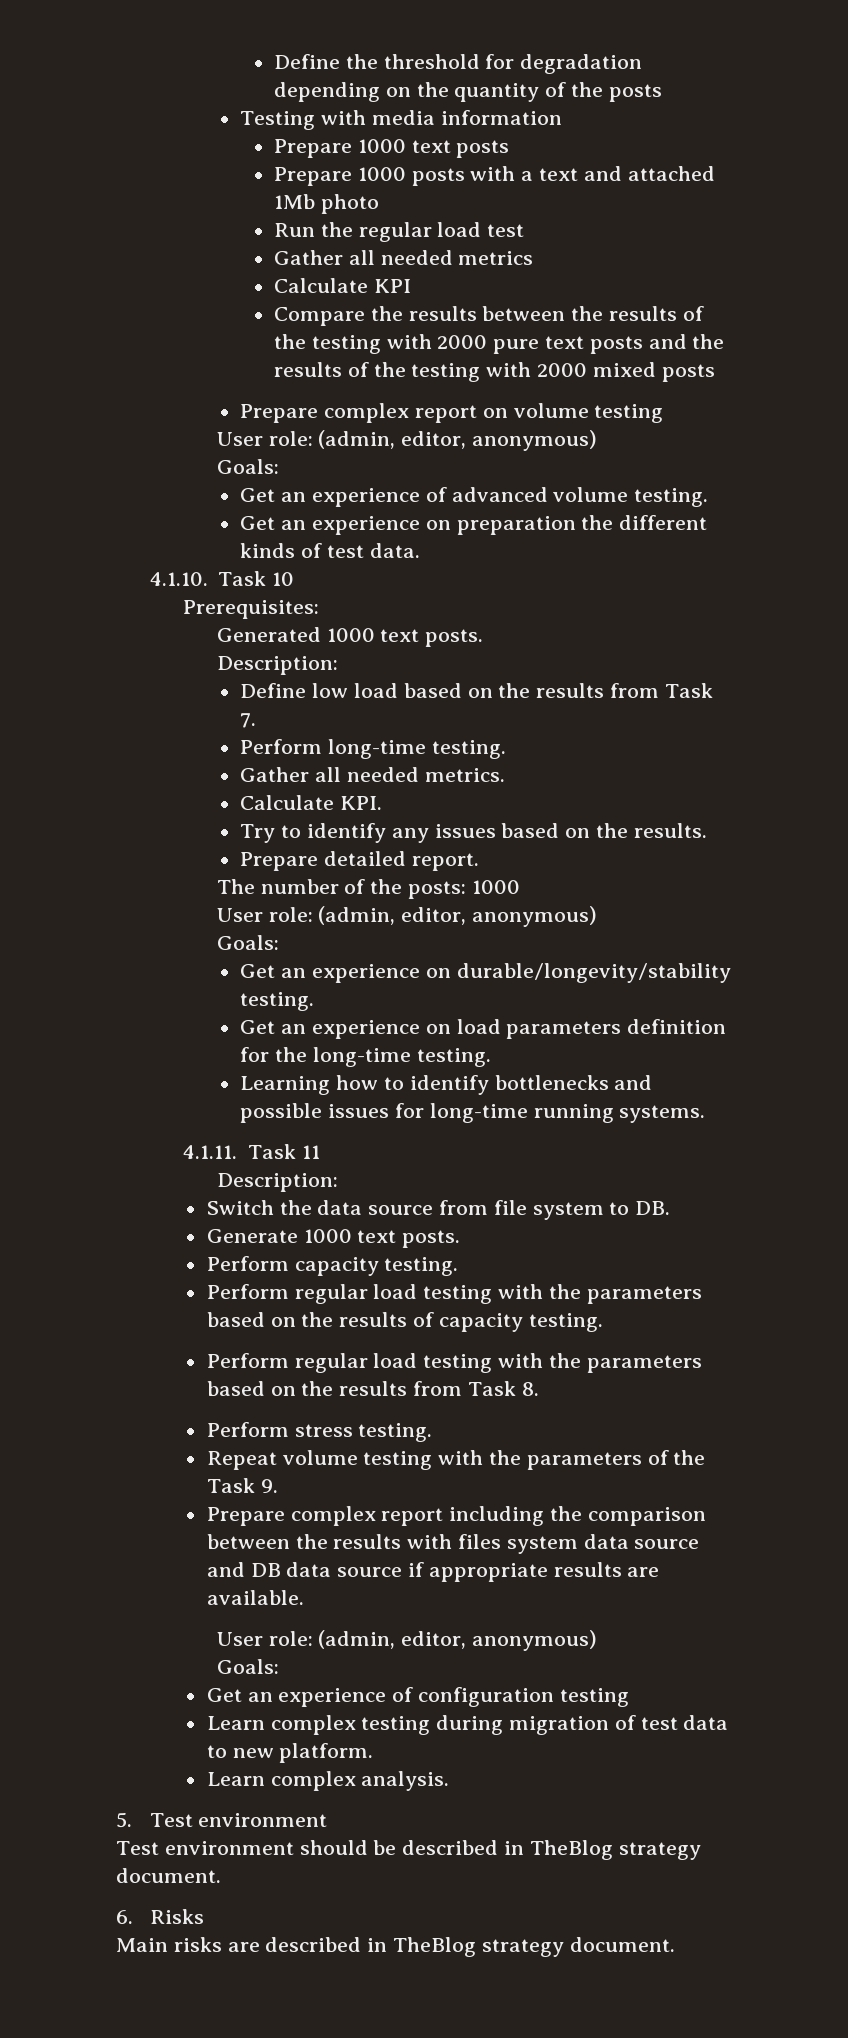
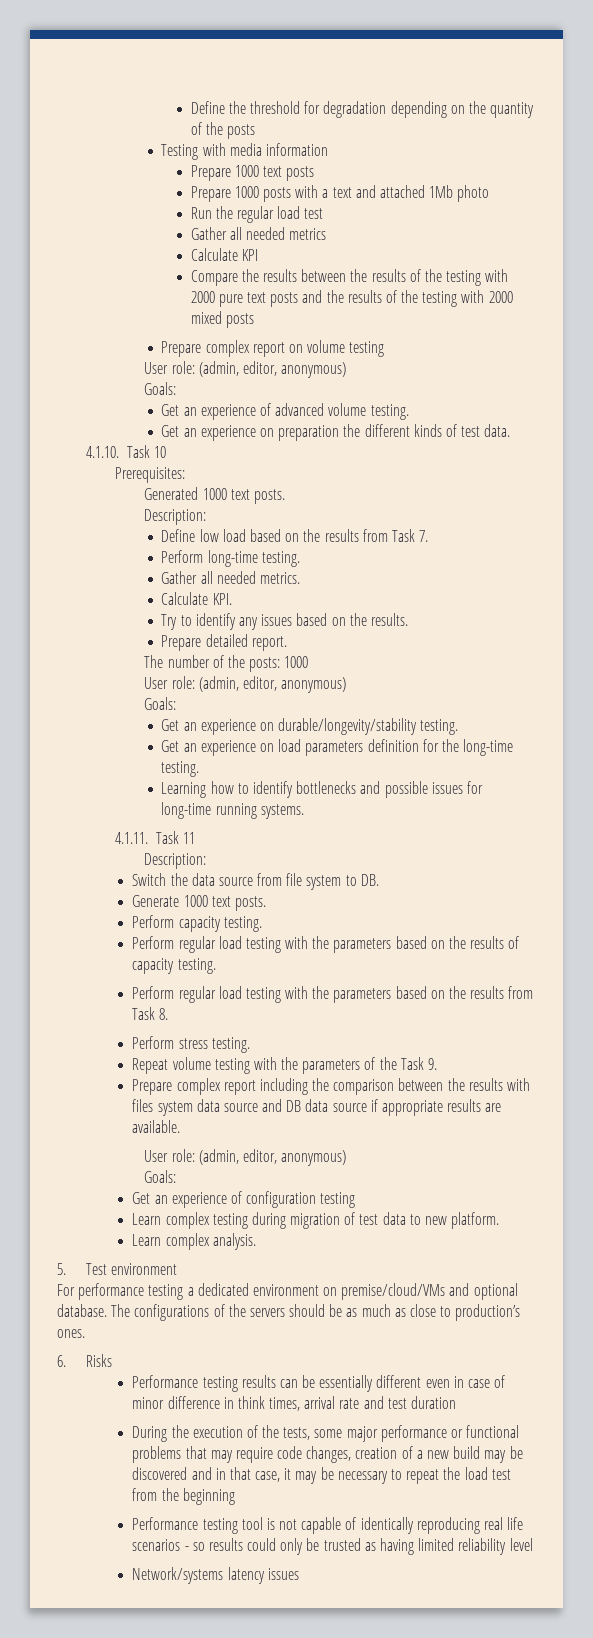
- Test environment should be described in TheBlog strategy document.
+ For performance testing a dedicated environment on premise/cloud/VMs and optional database. The configurations of the servers should be as much as close to production’s ones.
  6. Risks
- Main risks are described in TheBlog strategy document.
+ Performance testing results can be essentially different even in case of minor difference in think times, arrival rate and test duration
+ During the execution of the tests, some major performance or functional problems that may require code changes, creation of a new build may be discovered and in that case, it may be necessary to repeat the load test from the beginning
+ Performance testing tool is not capable of identically reproducing real life scenarios - so results could only be trusted as having limited reliability level
+ Network/systems latency issues

